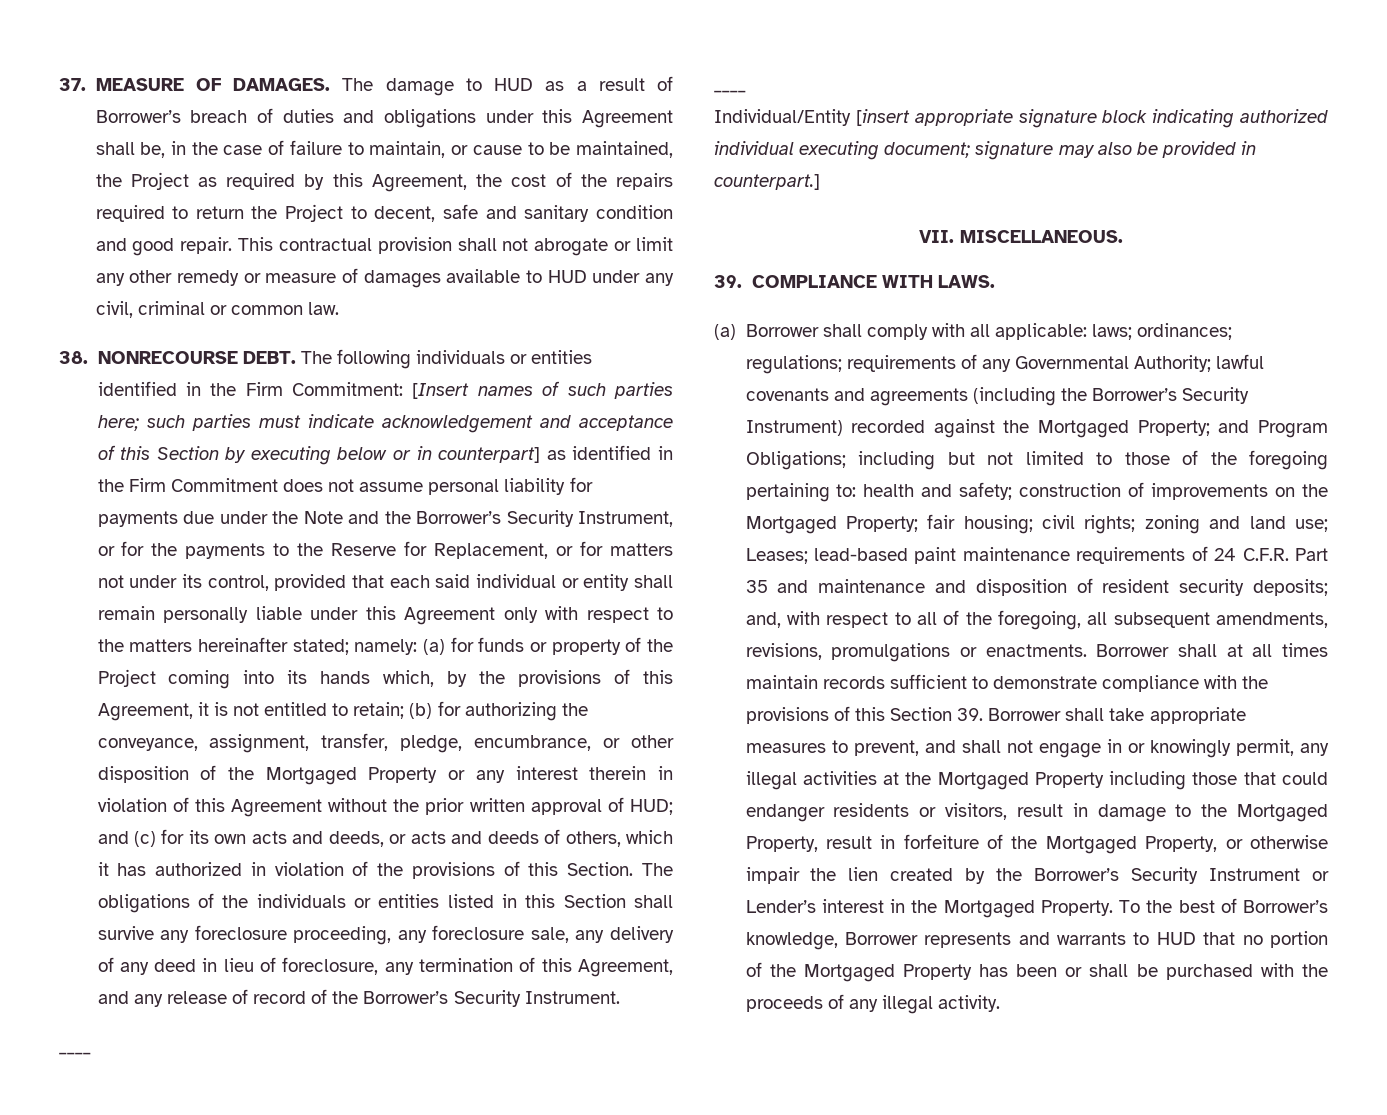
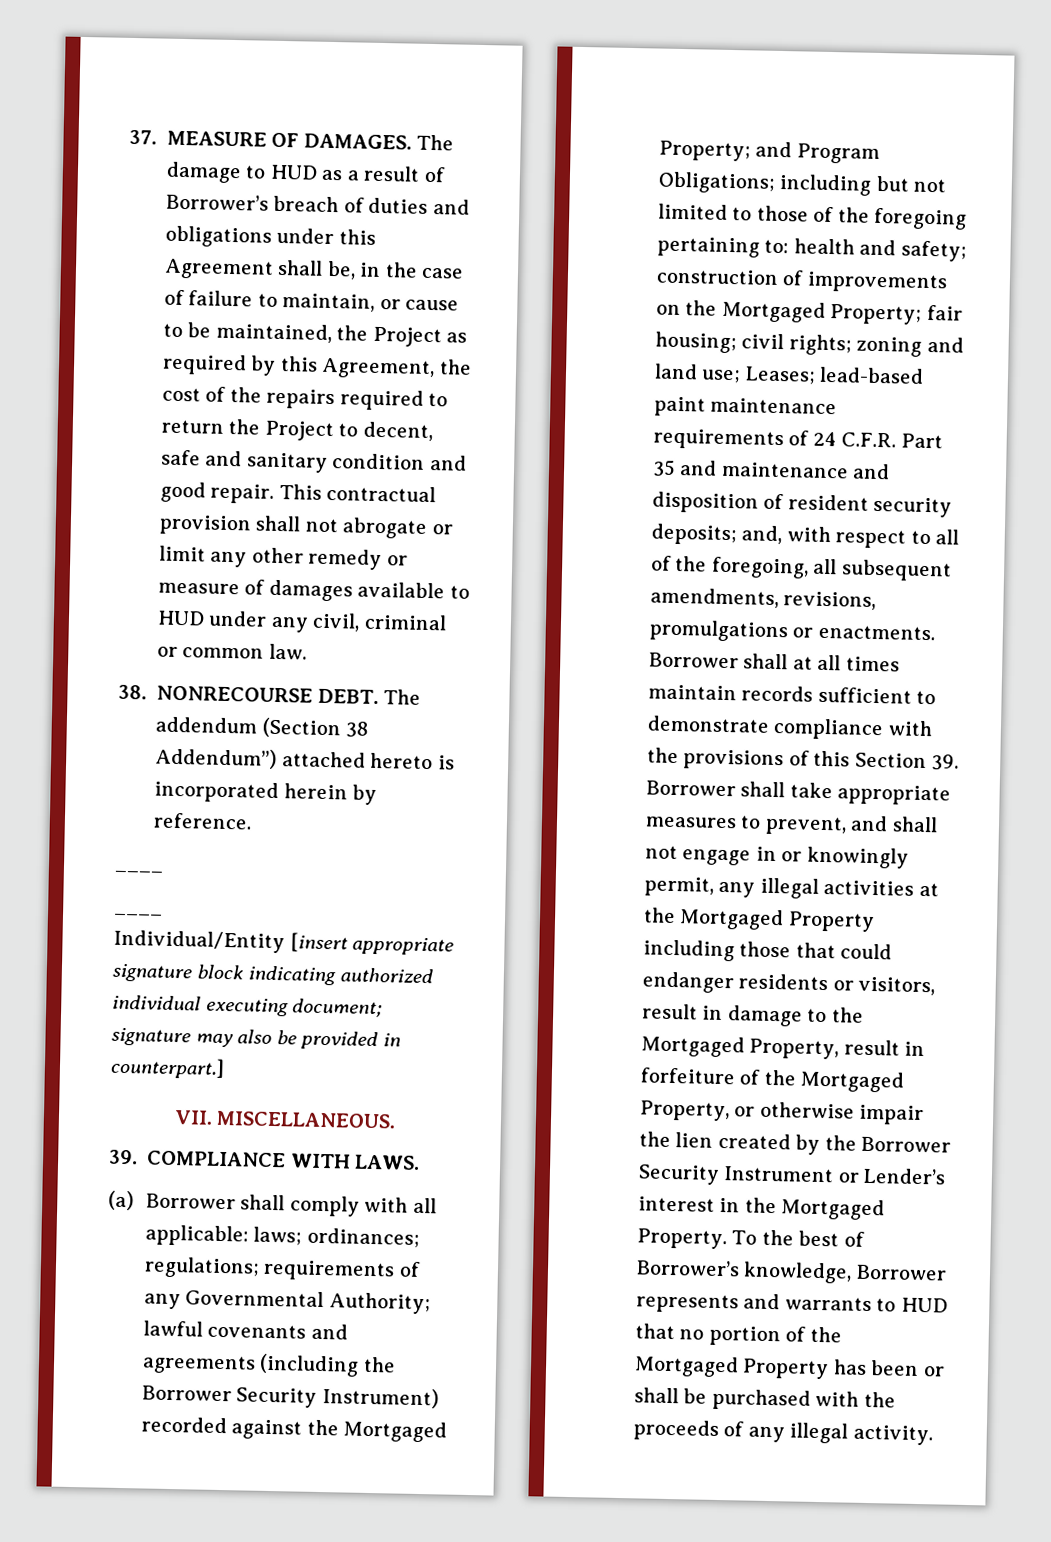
- The following individuals or entities identified in the Firm Commitment: [Insert names of such parties here; such parties must indicate acknowledgement and acceptance of this Section by executing below or in counterpart] as identified in the Firm Commitment does not assume personal liability for payments due under the Note and the Borrower’s Security Instrument, or for the payments to the Reserve for Replacement, or for matters not under its control, provided that each said individual or entity shall remain personally liable under this Agreement only with respect to the matters hereinafter stated; namely: (a) for funds or property of the Project coming into its hands which, by the provisions of this Agreement, it is not entitled to retain; (b) for authorizing the conveyance, assignment, transfer, pledge, encumbrance, or other disposition of the Mortgaged Property or any interest therein in violation of this Agreement without the prior written approval of HUD; and (c) for its own acts and deeds, or acts and deeds of others, which it has authorized in violation of the provisions of this Section. The obligations of the individuals or entities listed in this Section shall survive any foreclosure proceeding, any foreclosure sale, any delivery of any deed in lieu of foreclosure, any termination of this Agreement, and any release of record of the Borrower’s Security Instrument.
+ The addendum (Section 38 Addendum”) attached hereto is incorporated herein by reference.
- lawful covenants and agreements (including the Borrower’s Security Instrument) recorded against the Mortgaged Property;
+ lawful covenants and agreements (including the Borrower Security Instrument) recorded against the Mortgaged Property;
- Borrower shall at all times maintain records sufficient to demonstrate compliance with the provisions of this Section 39. Borrower shall take appropriate measures to prevent, and shall not engage in or knowingly permit, any illegal activities at the Mortgaged Property including those that could endanger residents or visitors, result in damage to the Mortgaged Property, result in forfeiture of the Mortgaged Property, or otherwise impair the lien created by the Borrower’s Security Instrument or Lender’s interest in the Mortgaged Property.
+ Borrower shall at all times maintain records sufficient to demonstrate compliance with the provisions of this Section 39. Borrower shall take appropriate measures to prevent, and shall not engage in or knowingly permit, any illegal activities at the Mortgaged Property including those that could endanger residents or visitors, result in damage to the Mortgaged Property, result in forfeiture of the Mortgaged Property, or otherwise impair the lien created by the Borrower Security Instrument or Lender’s interest in the Mortgaged Property.

